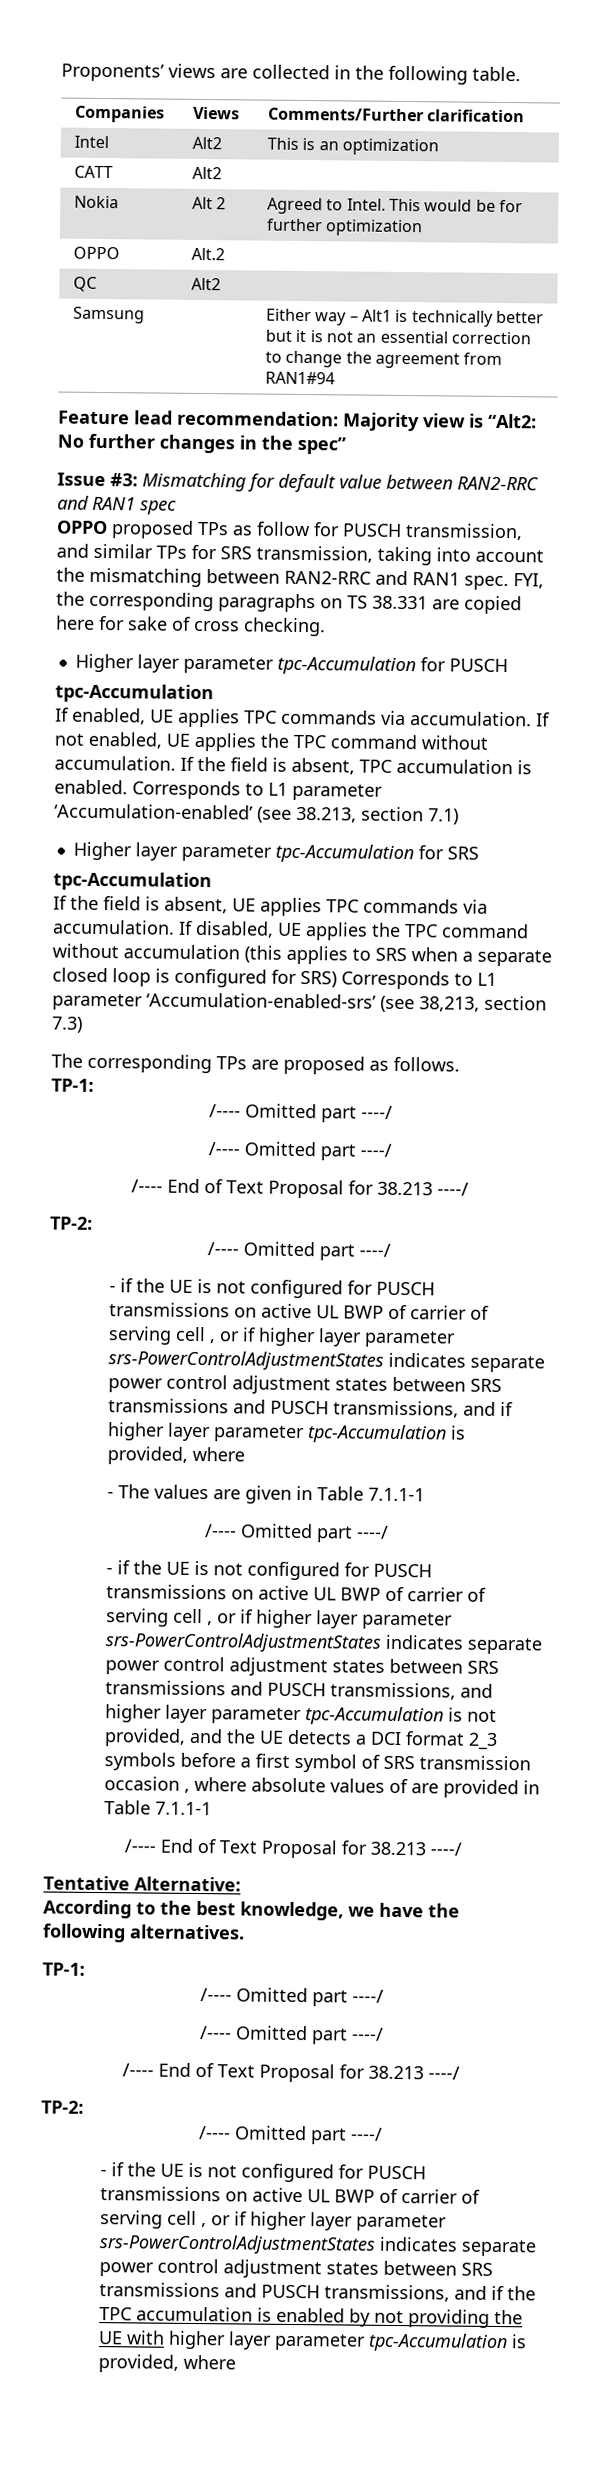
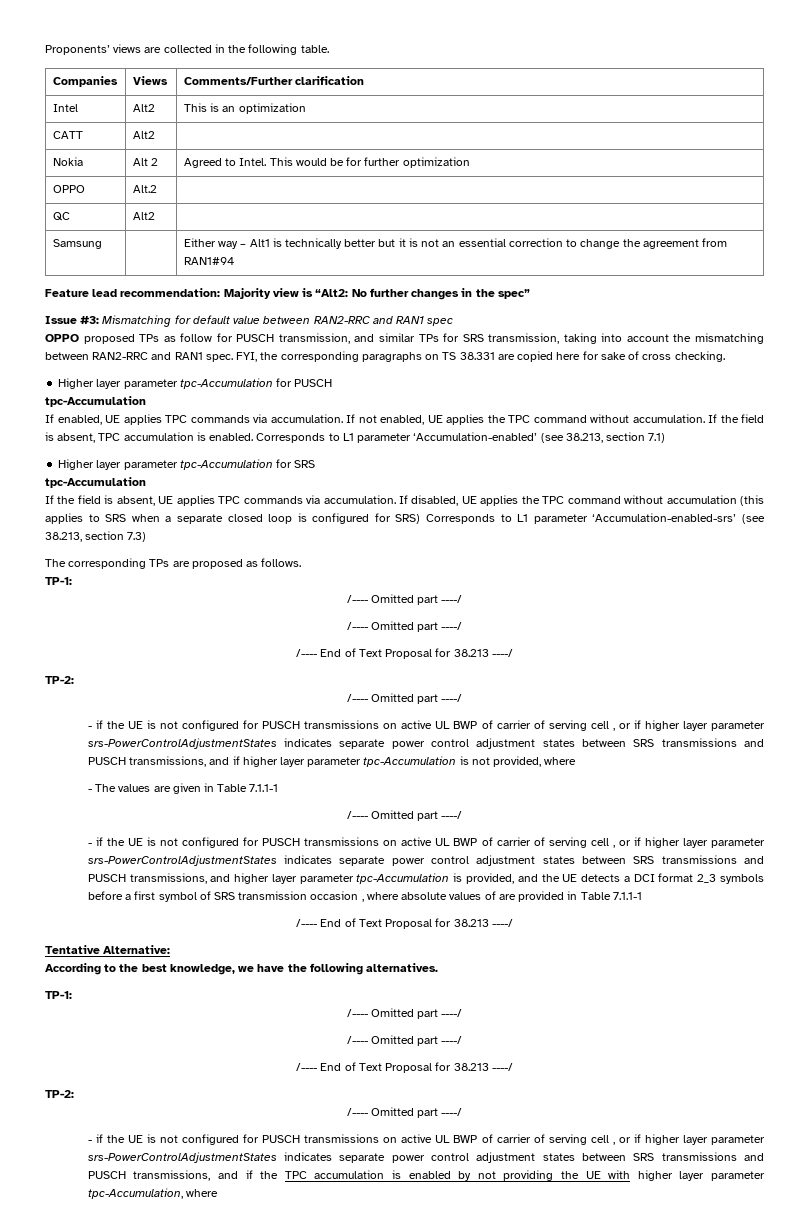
- If disabled, UE applies the TPC command without accumulation (this applies to SRS when a separate closed loop is configured for SRS) Corresponds to L1 parameter ‘Accumulation-enabled-srs’ (see 38,213, section 7.3)
+ If disabled, UE applies the TPC command without accumulation (this applies to SRS when a separate closed loop is configured for SRS) Corresponds to L1 parameter ‘Accumulation-enabled-srs’ (see 38.213, section 7.3)
- - if the UE is not configured for PUSCH transmissions on active UL BWP of carrier of serving cell , or if higher layer parameter srs-PowerControlAdjustmentStates indicates separate power control adjustment states between SRS transmissions and PUSCH transmissions, and if higher layer parameter tpc-Accumulation is provided, where
+ - if the UE is not configured for PUSCH transmissions on active UL BWP of carrier of serving cell , or if higher layer parameter srs-PowerControlAdjustmentStates indicates separate power control adjustment states between SRS transmissions and PUSCH transmissions, and if higher layer parameter tpc-Accumulation is not provided, where
- - if the UE is not configured for PUSCH transmissions on active UL BWP of carrier of serving cell , or if higher layer parameter srs-PowerControlAdjustmentStates indicates separate power control adjustment states between SRS transmissions and PUSCH transmissions, and higher layer parameter tpc-Accumulation is not provided, and the UE detects a DCI format 2_3 symbols before a first symbol of SRS transmission occasion , where absolute values of are provided in Table 7.1.1-1
+ - if the UE is not configured for PUSCH transmissions on active UL BWP of carrier of serving cell , or if higher layer parameter srs-PowerControlAdjustmentStates indicates separate power control adjustment states between SRS transmissions and PUSCH transmissions, and higher layer parameter tpc-Accumulation is provided, and the UE detects a DCI format 2_3 symbols before a first symbol of SRS transmission occasion , where absolute values of are provided in Table 7.1.1-1
- - if the UE is not configured for PUSCH transmissions on active UL BWP of carrier of serving cell , or if higher layer parameter srs-PowerControlAdjustmentStates indicates separate power control adjustment states between SRS transmissions and PUSCH transmissions, and if the TPC accumulation is enabled by not providing the UE with higher layer parameter tpc-Accumulation is provided, where
+ - if the UE is not configured for PUSCH transmissions on active UL BWP of carrier of serving cell , or if higher layer parameter srs-PowerControlAdjustmentStates indicates separate power control adjustment states between SRS transmissions and PUSCH transmissions, and if the TPC accumulation is enabled by not providing the UE with higher layer parameter tpc-Accumulation, where

